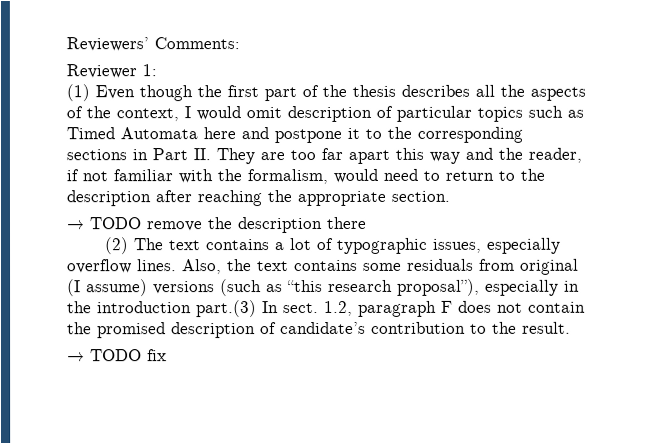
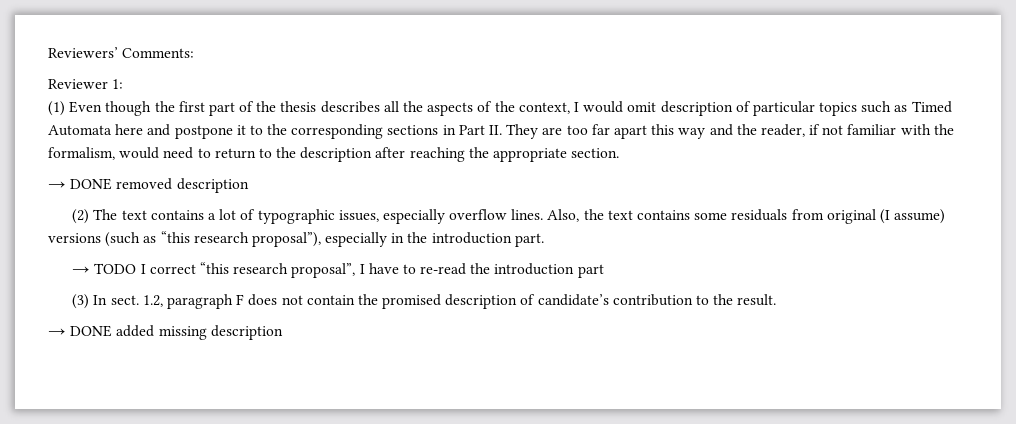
- → TODO remove the description there
+ → DONE removed description
- Also, the text contains some residuals from original (I assume) versions (such as “this research proposal”), especially in the introduction part.(3) In sect. 1.2, paragraph F does not contain the promised description of candidate’s contribution to the result.
+ Also, the text contains some residuals from original (I assume) versions (such as “this research proposal”), especially in the introduction part.
+ → TODO I correct “this research proposal”, I have to re-read the introduction part
+ (3) In sect. 1.2, paragraph F does not contain the promised description of candidate’s contribution to the result.
- → TODO fix
+ → DONE added missing description

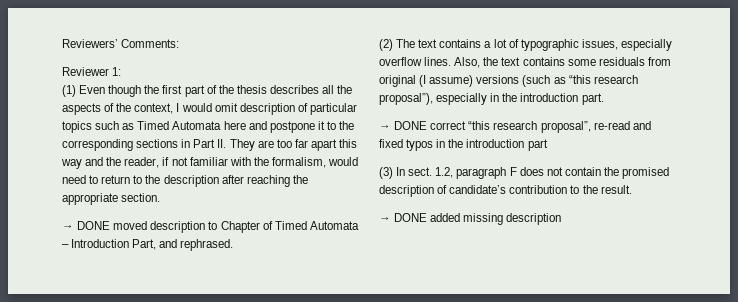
- → DONE removed description
+ → DONE moved description to Chapter of Timed Automata – Introduction Part, and rephrased.
- → TODO I correct “this research proposal”, I have to re-read the introduction part
+ → DONE correct “this research proposal”, re-read and fixed typos in the introduction part

